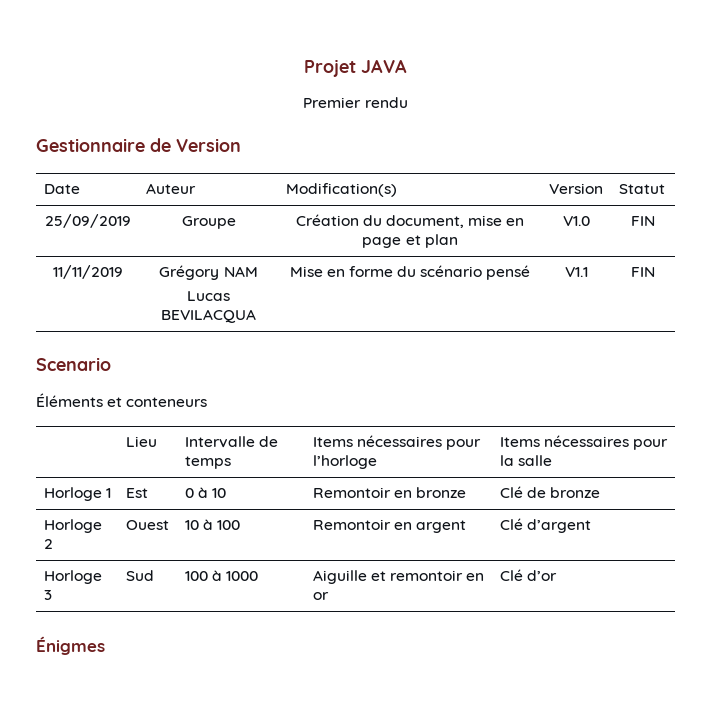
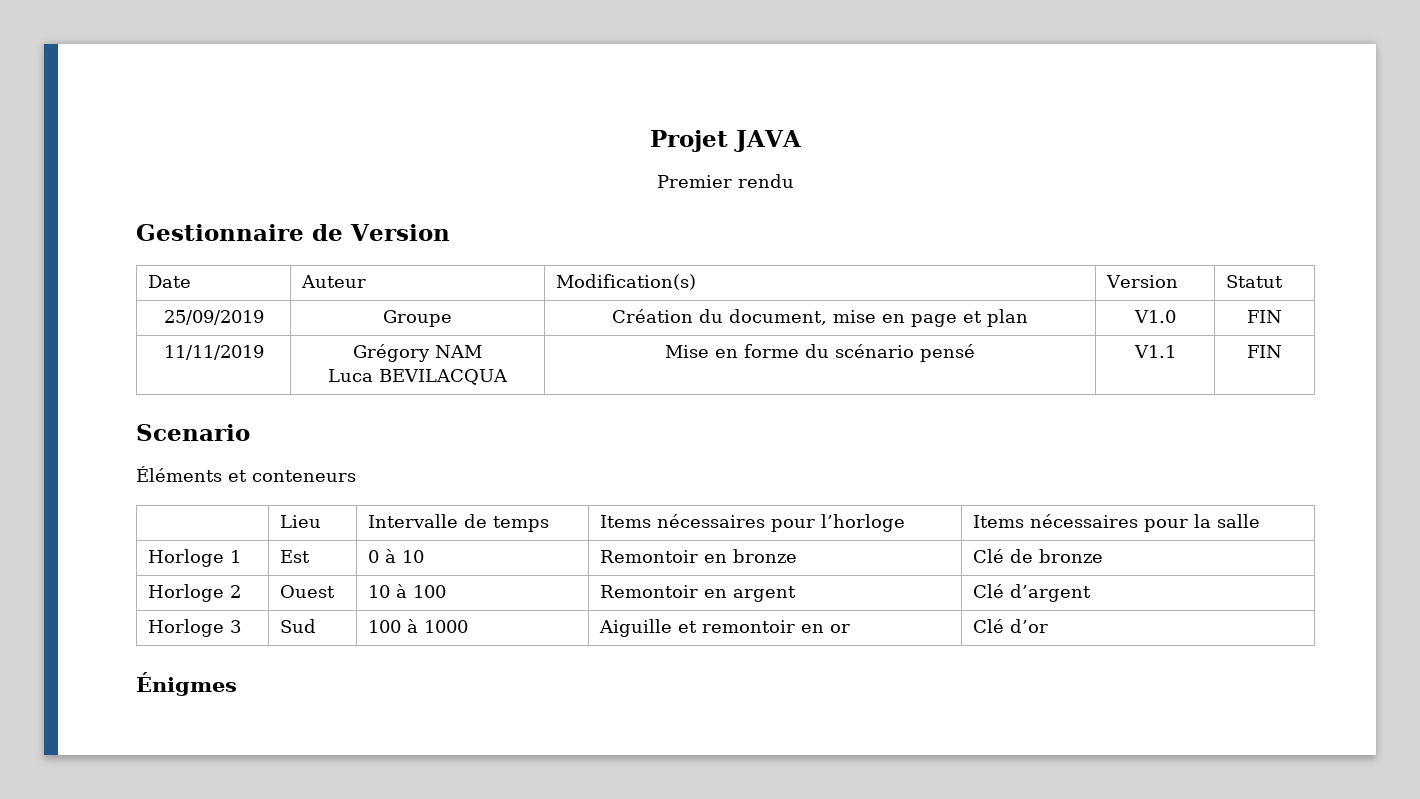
  11/11/2019 | Grégory NAM
- Lucas BEVILACQUA | Mise en forme du scénario pensé | V1.1 | FIN
+ Luca BEVILACQUA | Mise en forme du scénario pensé | V1.1 | FIN

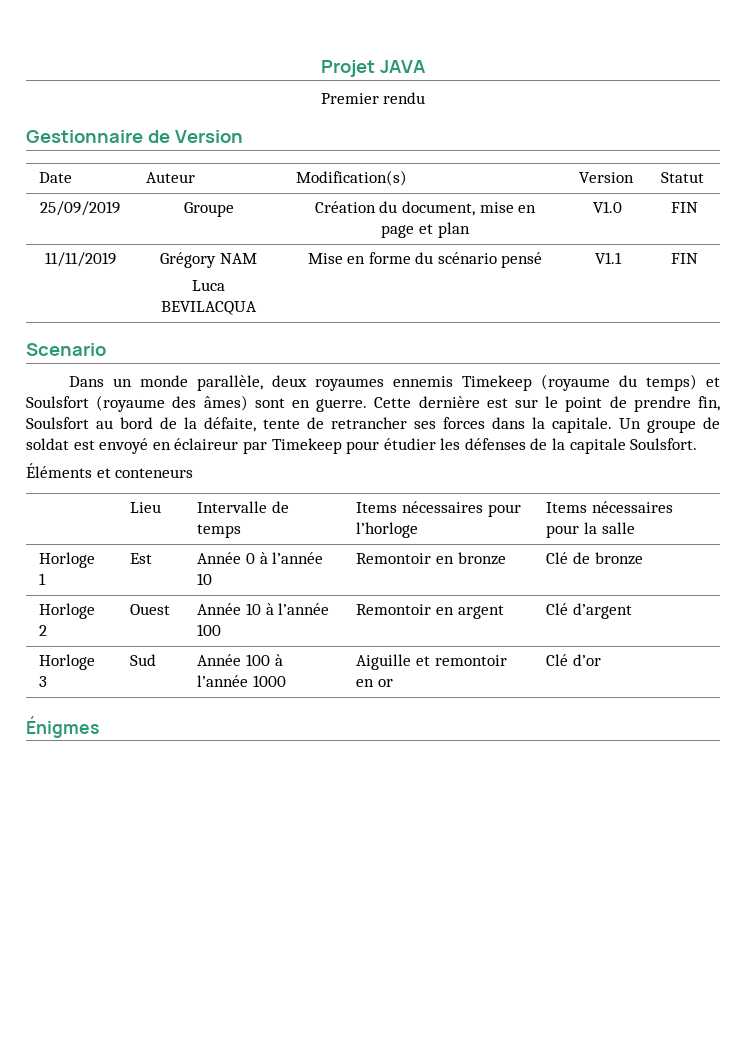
+ Dans un monde parallèle, deux royaumes ennemis Timekeep (royaume du temps) et Soulsfort (royaume des âmes) sont en guerre. Cette dernière est sur le point de prendre fin, Soulsfort au bord de la défaite, tente de retrancher ses forces dans la capitale. Un groupe de soldat est envoyé en éclaireur par Timekeep pour étudier les défenses de la capitale Soulsfort.
- Horloge 1 | Est | 0 à 10 | Remontoir en bronze | Clé de bronze
+ Horloge 1 | Est | Année 0 à l’année 10 | Remontoir en bronze | Clé de bronze
- Horloge 2 | Ouest | 10 à 100 | Remontoir en argent | Clé d’argent
+ Horloge 2 | Ouest | Année 10 à l’année 100 | Remontoir en argent | Clé d’argent
- Horloge 3 | Sud | 100 à 1000 | Aiguille et remontoir en or | Clé d’or
+ Horloge 3 | Sud | Année 100 à l’année 1000 | Aiguille et remontoir en or | Clé d’or

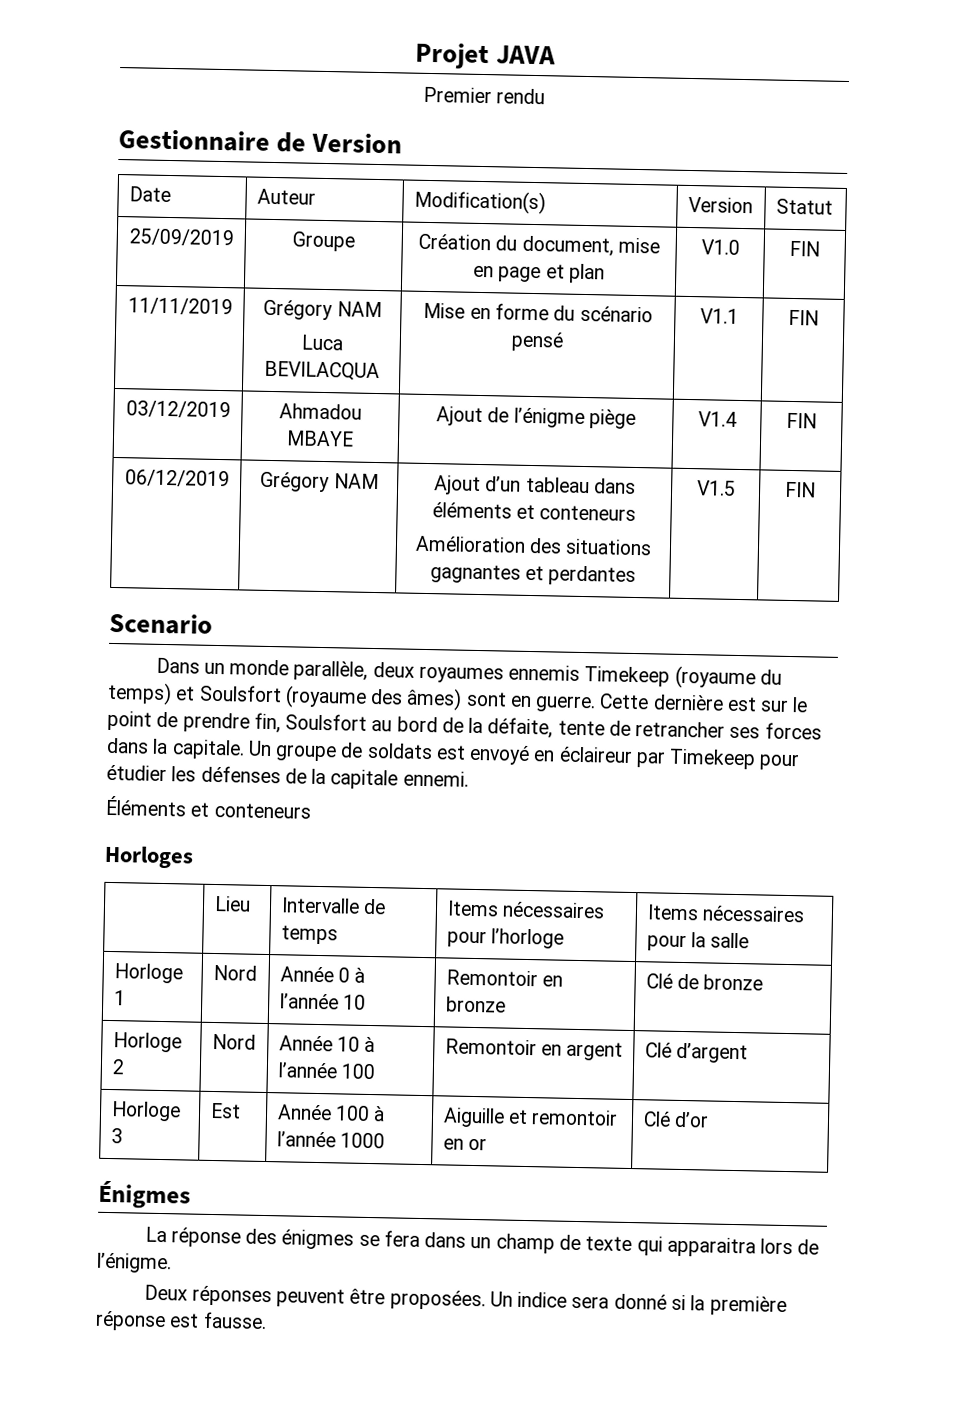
+ 03/12/2019 | Ahmadou MBAYE | Ajout de l’énigme piège | V1.4 | FIN
+ 06/12/2019 | Grégory NAM | Ajout d’un tableau dans éléments et conteneurs
+ Amélioration des situations gagnantes et perdantes | V1.5 | FIN
- Un groupe de soldat est envoyé en éclaireur par Timekeep pour étudier les défenses de la capitale Soulsfort.
+ Un groupe de soldats est envoyé en éclaireur par Timekeep pour étudier les défenses de la capitale ennemi.
+ Horloges
- Horloge 1 | Est | Année 0 à l’année 10 | Remontoir en bronze | Clé de bronze
+ Horloge 1 | Nord | Année 0 à l’année 10 | Remontoir en bronze | Clé de bronze
- Horloge 2 | Ouest | Année 10 à l’année 100 | Remontoir en argent | Clé d’argent
+ Horloge 2 | Nord | Année 10 à l’année 100 | Remontoir en argent | Clé d’argent
- Horloge 3 | Sud | Année 100 à l’année 1000 | Aiguille et remontoir en or | Clé d’or
+ Horloge 3 | Est | Année 100 à l’année 1000 | Aiguille et remontoir en or | Clé d’or
+ La réponse des énigmes se fera dans un champ de texte qui apparaitra lors de l’énigme.
+ Deux réponses peuvent être proposées. Un indice sera donné si la première réponse est fausse.

